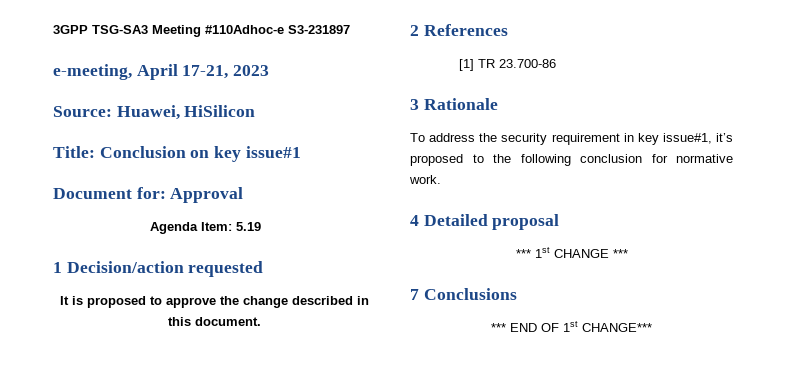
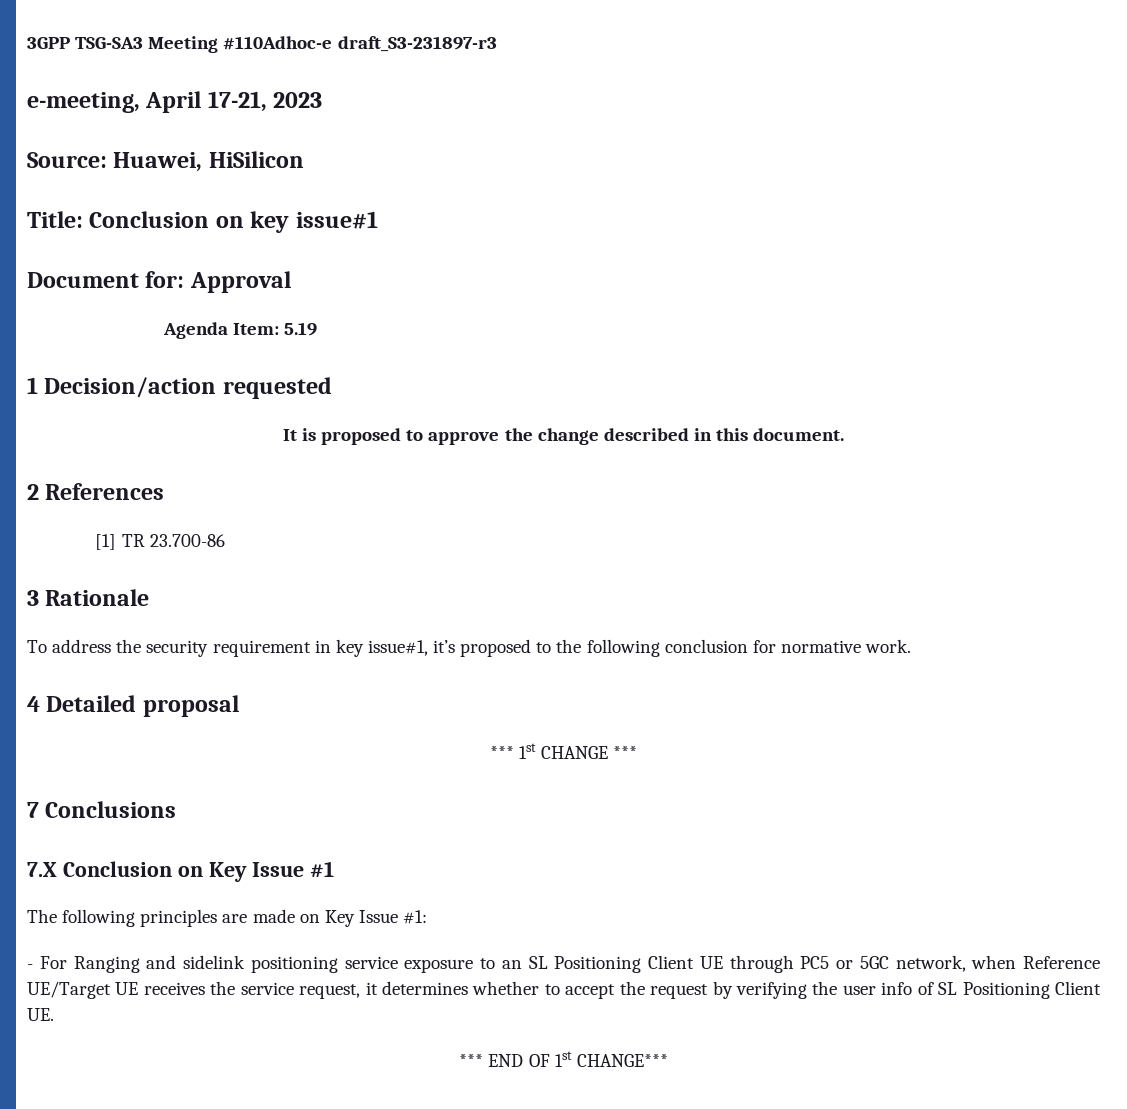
- 3GPP TSG-SA3 Meeting #110Adhoc-e S3-231897
+ 3GPP TSG-SA3 Meeting #110Adhoc-e draft_S3-231897-r3
+ 7.X Conclusion on Key Issue #1
+ The following principles are made on Key Issue #1:
+ - For Ranging and sidelink positioning service exposure to an SL Positioning Client UE through PC5 or 5GC network, when Reference UE/Target UE receives the service request, it determines whether to accept the request by verifying the user info of SL Positioning Client UE.

